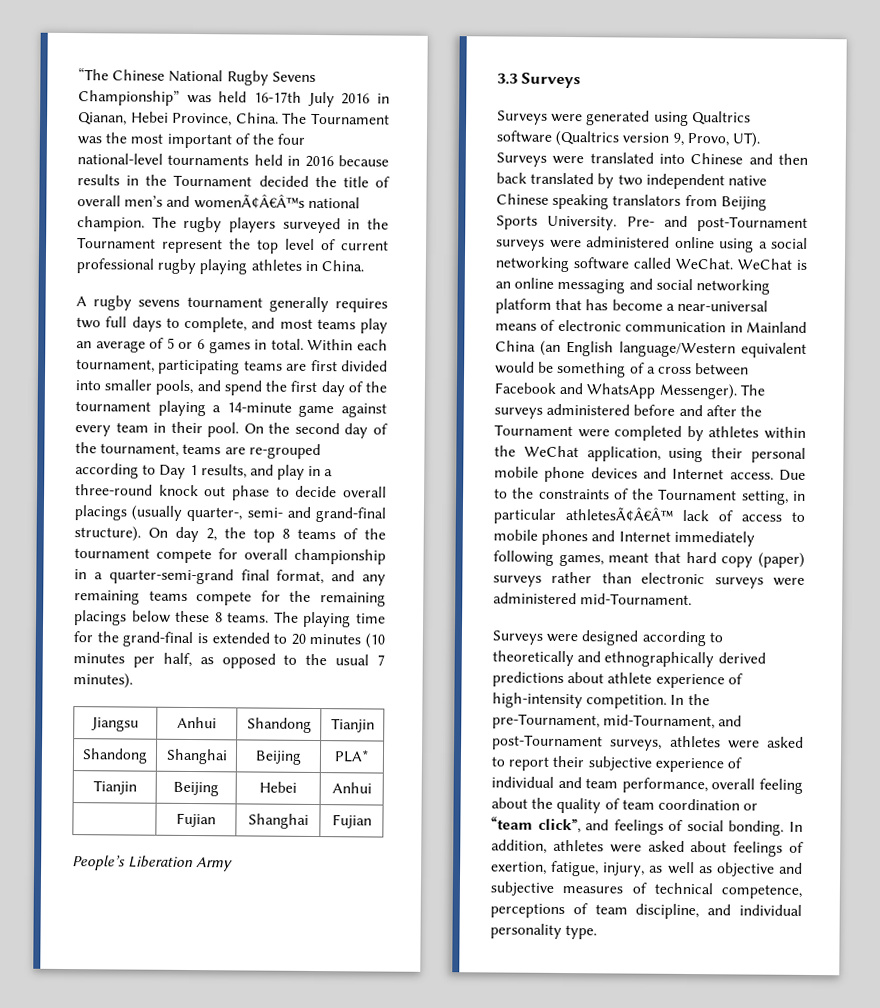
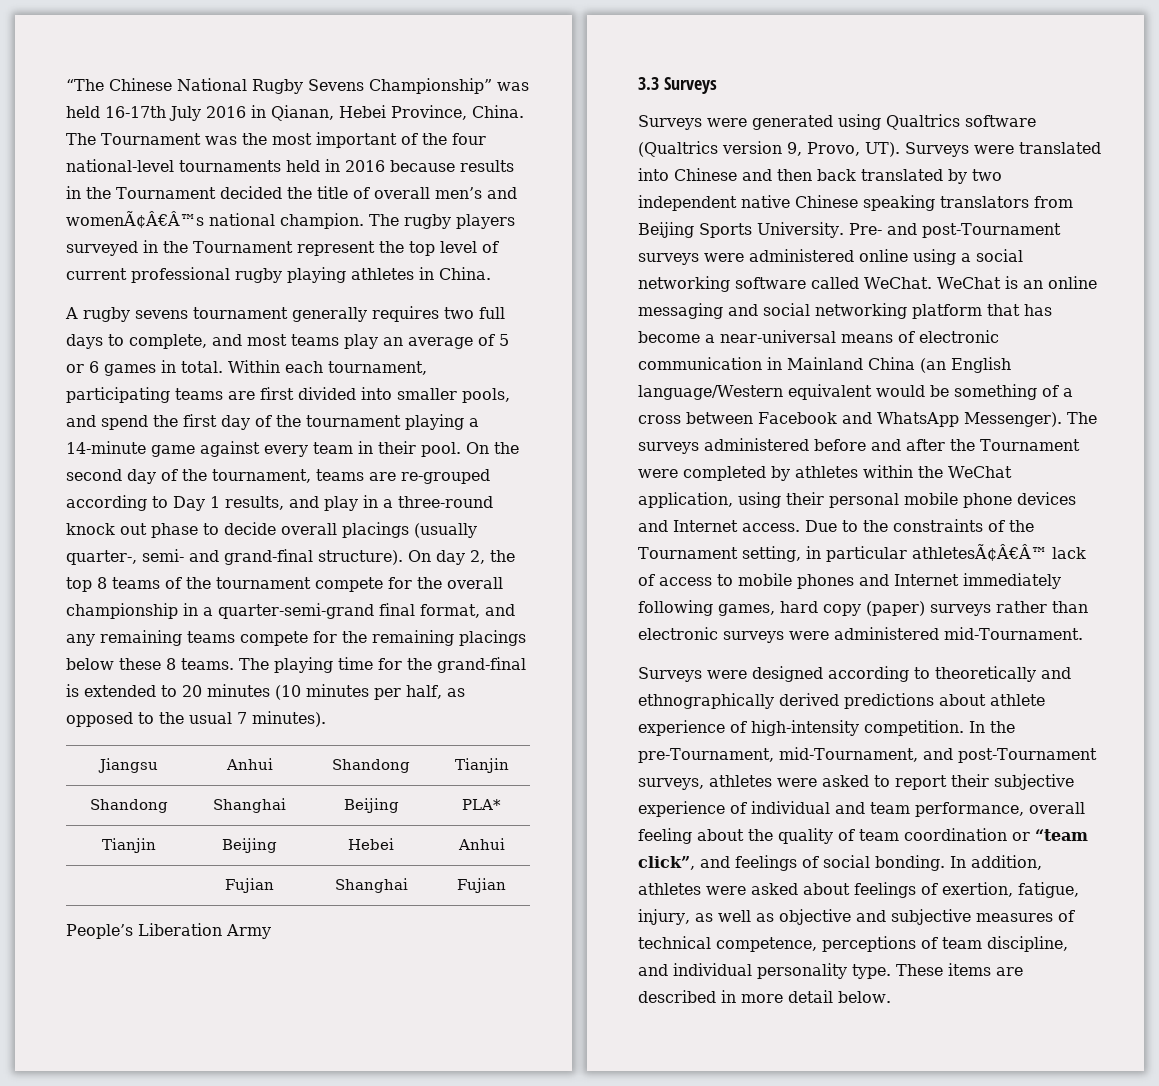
- On day 2, the top 8 teams of the tournament compete for overall championship in a quarter-semi-grand final format, and any remaining teams compete for the remaining placings below these 8 teams.
+ On day 2, the top 8 teams of the tournament compete for the overall championship in a quarter-semi-grand final format, and any remaining teams compete for the remaining placings below these 8 teams.
- Due to the constraints of the Tournament setting, in particular athletesÃ¢Â€Â™ lack of access to mobile phones and Internet immediately following games, meant that hard copy (paper) surveys rather than electronic surveys were administered mid-Tournament.
+ Due to the constraints of the Tournament setting, in particular athletesÃ¢Â€Â™ lack of access to mobile phones and Internet immediately following games, hard copy (paper) surveys rather than electronic surveys were administered mid-Tournament.
+ These items are described in more detail below.

